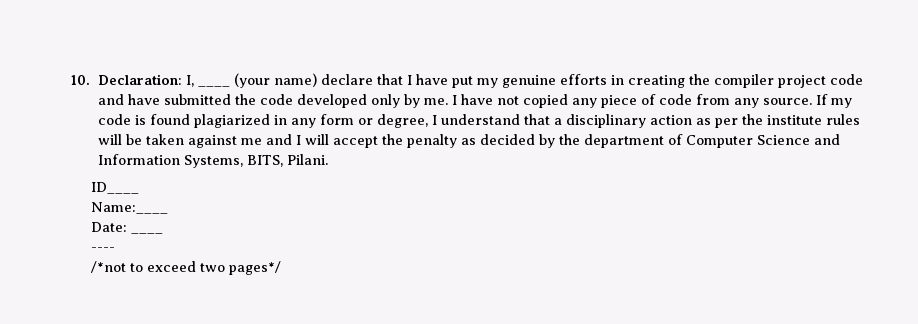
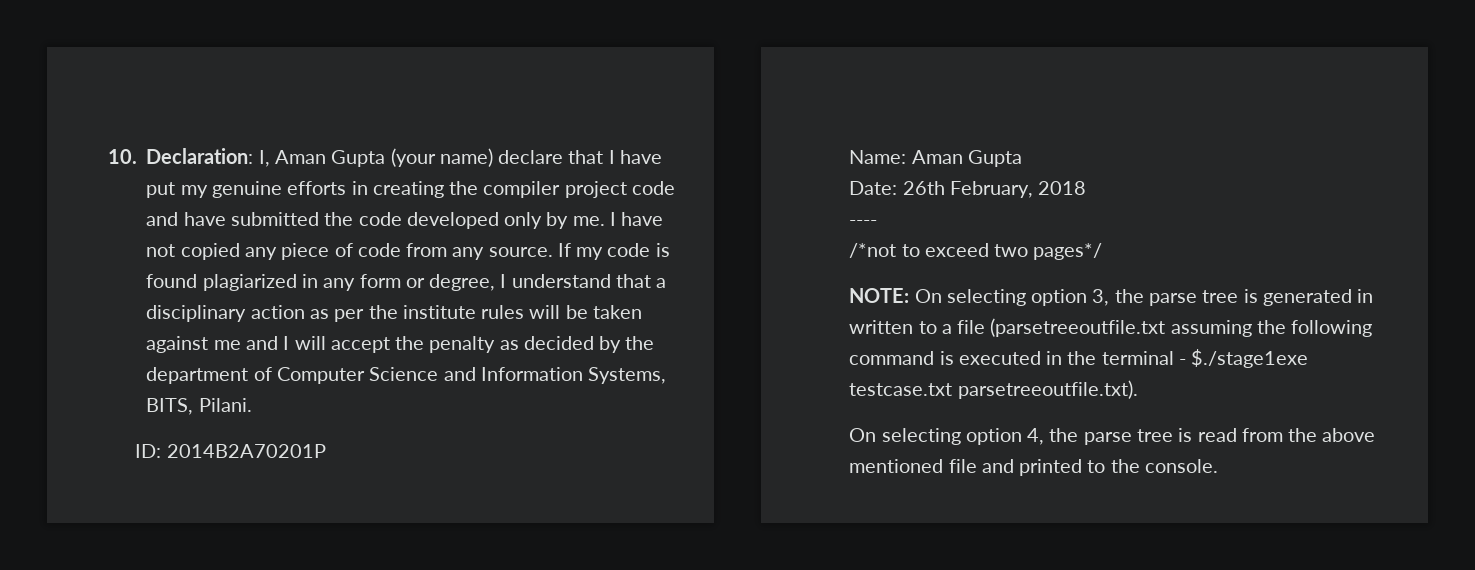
- 10. Declaration: I, ____ (your name) declare that I have put my genuine efforts in creating the compiler project code and have submitted the code developed only by me.
+ 10. Declaration: I, Aman Gupta (your name) declare that I have put my genuine efforts in creating the compiler project code and have submitted the code developed only by me.
- ID____
- Name:____
- Date: ____
+ ID: 2014B2A70201P
+ Name: Aman Gupta
+ Date: 26th February, 2018
+ NOTE: On selecting option 3, the parse tree is generated in written to a file (parsetreeoutfile.txt assuming the following command is executed in the terminal - $./stage1exe testcase.txt parsetreeoutfile.txt).
+ On selecting option 4, the parse tree is read from the above mentioned file and printed to the console.

